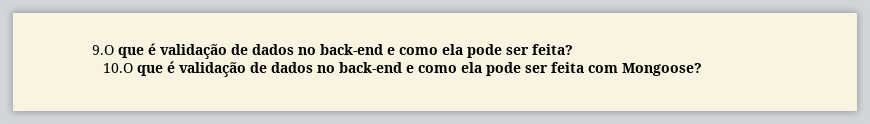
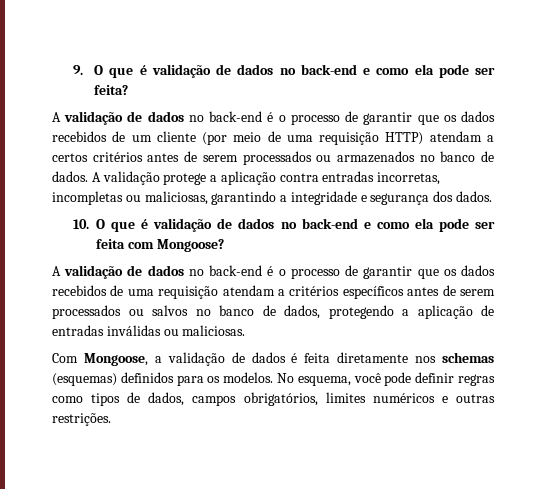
- 9.O que é validação de dados no back-end e como ela pode ser feita?
+ 9. O que é validação de dados no back-end e como ela pode ser feita?
- 10.O que é validação de dados no back-end e como ela pode ser feita com Mongoose?
+ A validação de dados no back-end é o processo de garantir que os dados recebidos de um cliente (por meio de uma requisição HTTP) atendam a certos critérios antes de serem processados ou armazenados no banco de dados. A validação protege a aplicação contra entradas incorretas, incompletas ou maliciosas, garantindo a integridade e segurança dos dados.
+ 10. O que é validação de dados no back-end e como ela pode ser feita com Mongoose?
+ A validação de dados no back-end é o processo de garantir que os dados recebidos de uma requisição atendam a critérios específicos antes de serem processados ou salvos no banco de dados, protegendo a aplicação de entradas inválidas ou maliciosas.
+ Com Mongoose, a validação de dados é feita diretamente nos schemas (esquemas) definidos para os modelos. No esquema, você pode definir regras como tipos de dados, campos obrigatórios, limites numéricos e outras restrições.

